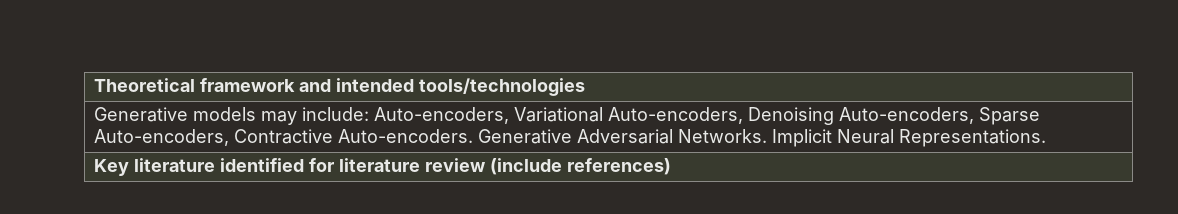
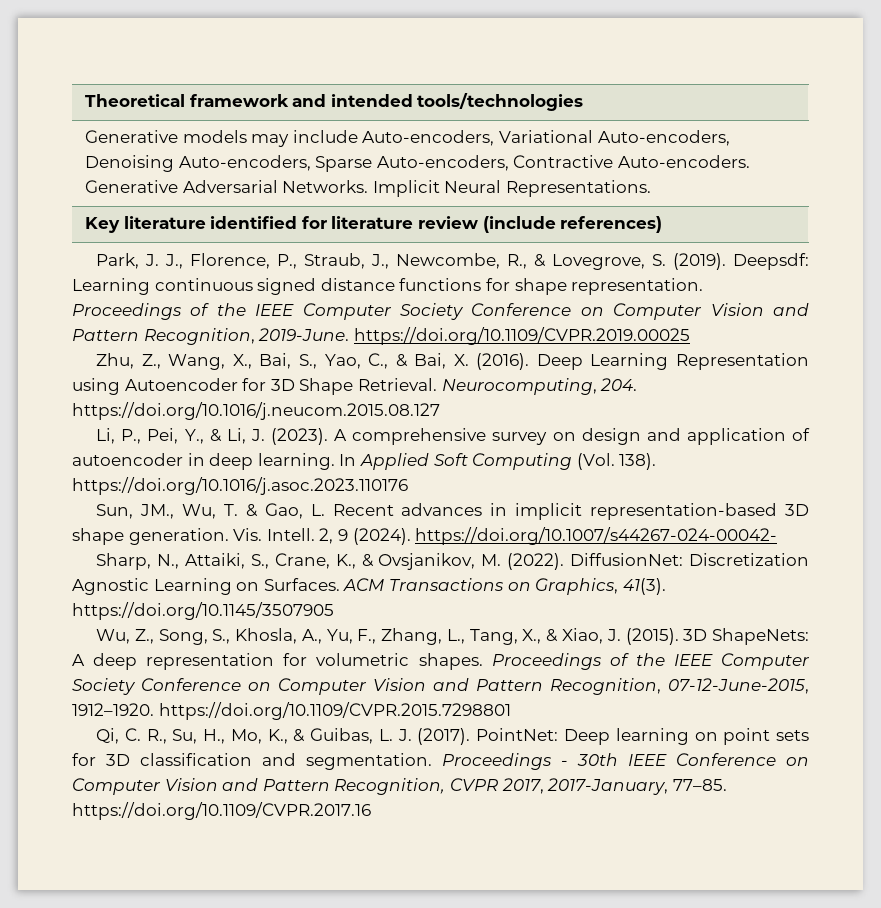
- Generative models may include: Auto-encoders, Variational Auto-encoders, Denoising Auto-encoders, Sparse Auto-encoders, Contractive Auto-encoders. Generative Adversarial Networks. Implicit Neural Representations.
+ Generative models may include Auto-encoders, Variational Auto-encoders, Denoising Auto-encoders, Sparse Auto-encoders, Contractive Auto-encoders. Generative Adversarial Networks. Implicit Neural Representations.
+ Park, J. J., Florence, P., Straub, J., Newcombe, R., & Lovegrove, S. (2019). Deepsdf: Learning continuous signed distance functions for shape representation. Proceedings of the IEEE Computer Society Conference on Computer Vision and Pattern Recognition, 2019-June. https://doi.org/10.1109/CVPR.2019.00025
+ Zhu, Z., Wang, X., Bai, S., Yao, C., & Bai, X. (2016). Deep Learning Representation using Autoencoder for 3D Shape Retrieval. Neurocomputing, 204. https://doi.org/10.1016/j.neucom.2015.08.127
+ Li, P., Pei, Y., & Li, J. (2023). A comprehensive survey on design and application of autoencoder in deep learning. In Applied Soft Computing (Vol. 138). https://doi.org/10.1016/j.asoc.2023.110176
+ Sun, JM., Wu, T. & Gao, L. Recent advances in implicit representation-based 3D shape generation. Vis. Intell. 2, 9 (2024). https://doi.org/10.1007/s44267-024-00042-
+ Sharp, N., Attaiki, S., Crane, K., & Ovsjanikov, M. (2022). DiffusionNet: Discretization Agnostic Learning on Surfaces. ACM Transactions on Graphics, 41(3). https://doi.org/10.1145/3507905
+ Wu, Z., Song, S., Khosla, A., Yu, F., Zhang, L., Tang, X., & Xiao, J. (2015). 3D ShapeNets: A deep representation for volumetric shapes. Proceedings of the IEEE Computer Society Conference on Computer Vision and Pattern Recognition, 07-12-June-2015, 1912–1920. https://doi.org/10.1109/CVPR.2015.7298801
+ Qi, C. R., Su, H., Mo, K., & Guibas, L. J. (2017). PointNet: Deep learning on point sets for 3D classification and segmentation. Proceedings - 30th IEEE Conference on Computer Vision and Pattern Recognition, CVPR 2017, 2017-January, 77–85. https://doi.org/10.1109/CVPR.2017.16

